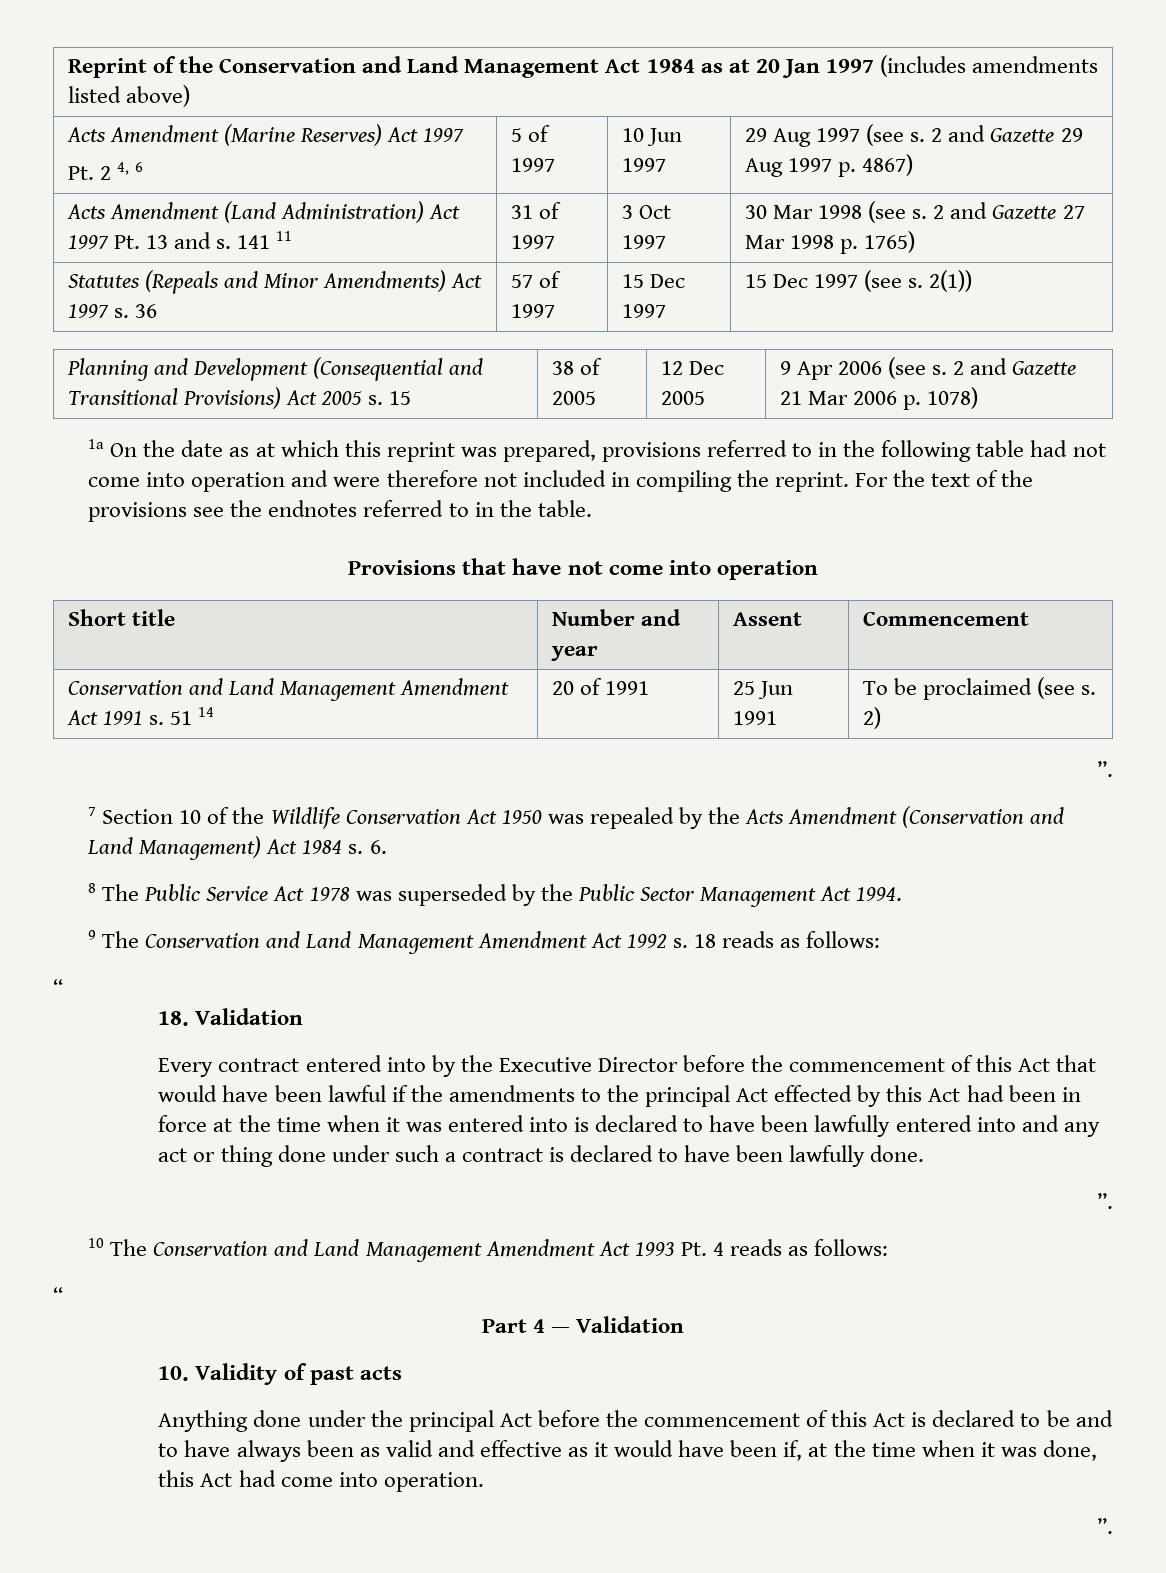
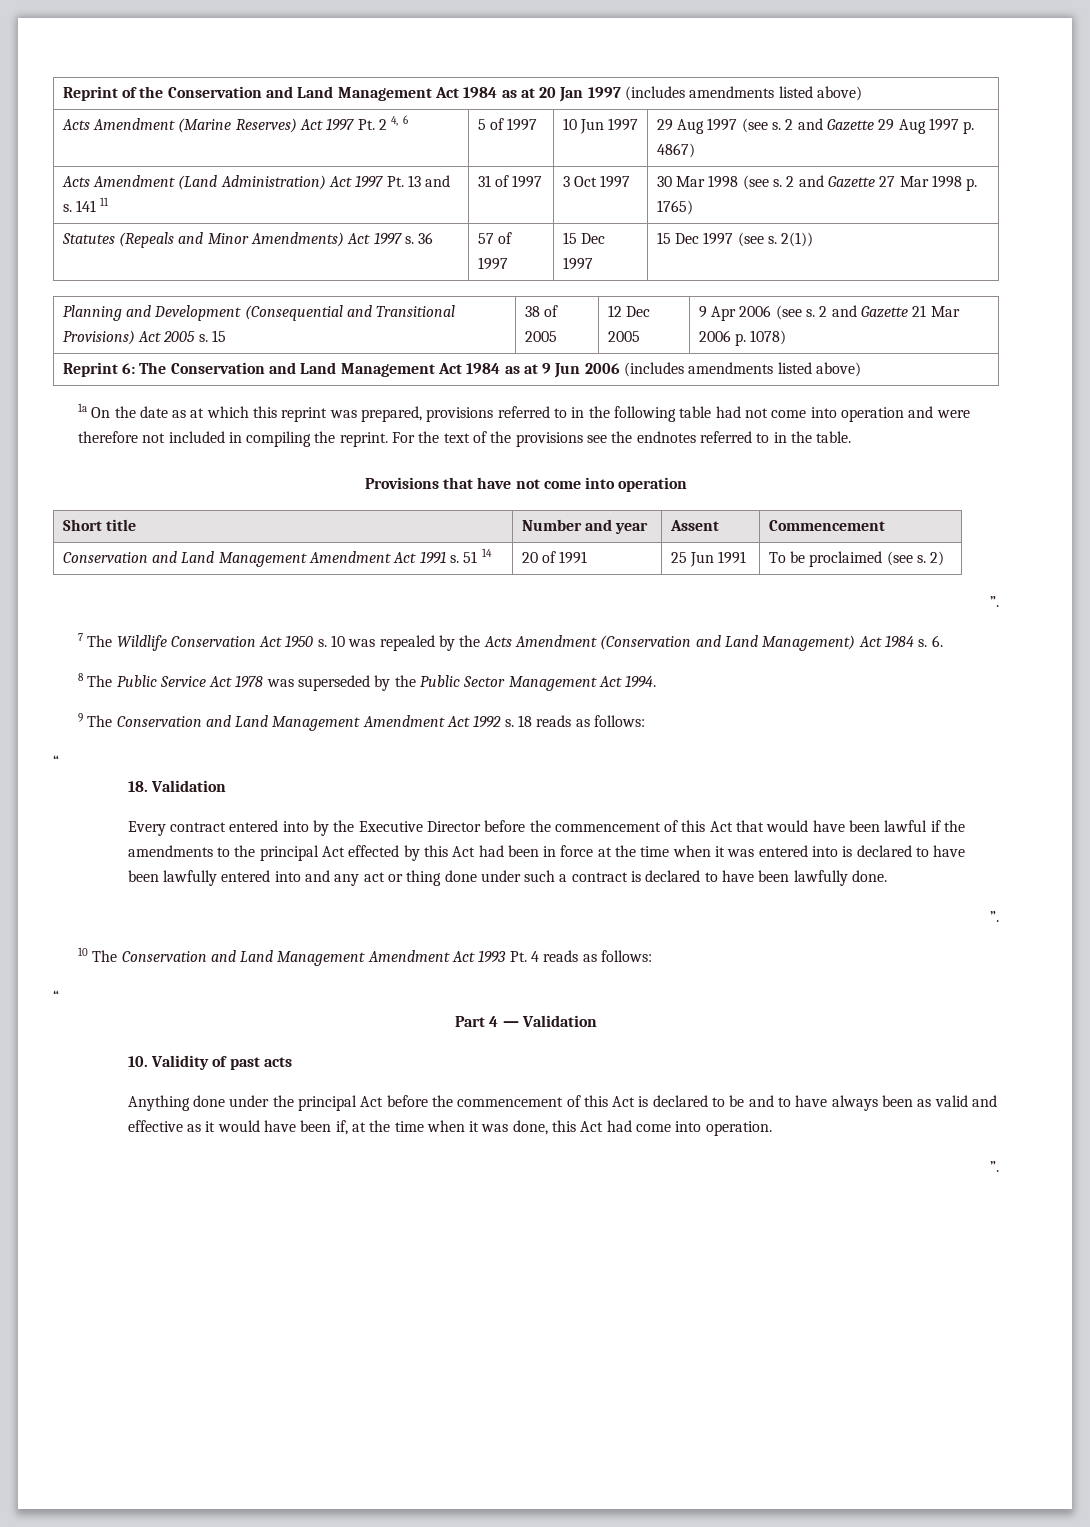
- Acts Amendment (Marine Reserves) Act 1997
- Pt. 2 4, 6 | 5 of 1997 | 10 Jun 1997 | 29 Aug 1997 (see s. 2 and Gazette 29 Aug 1997 p. 4867)
+ Acts Amendment (Marine Reserves) Act 1997 Pt. 2 4, 6 | 5 of 1997 | 10 Jun 1997 | 29 Aug 1997 (see s. 2 and Gazette 29 Aug 1997 p. 4867)
+ Reprint 6: The Conservation and Land Management Act 1984 as at 9 Jun 2006 (includes amendments listed above)
- 7 Section 10 of the Wildlife Conservation Act 1950 was repealed by the Acts Amendment (Conservation and Land Management) Act 1984 s.
+ 7 The Wildlife Conservation Act 1950 s. 10 was repealed by the Acts Amendment (Conservation and Land Management) Act 1984 s.

